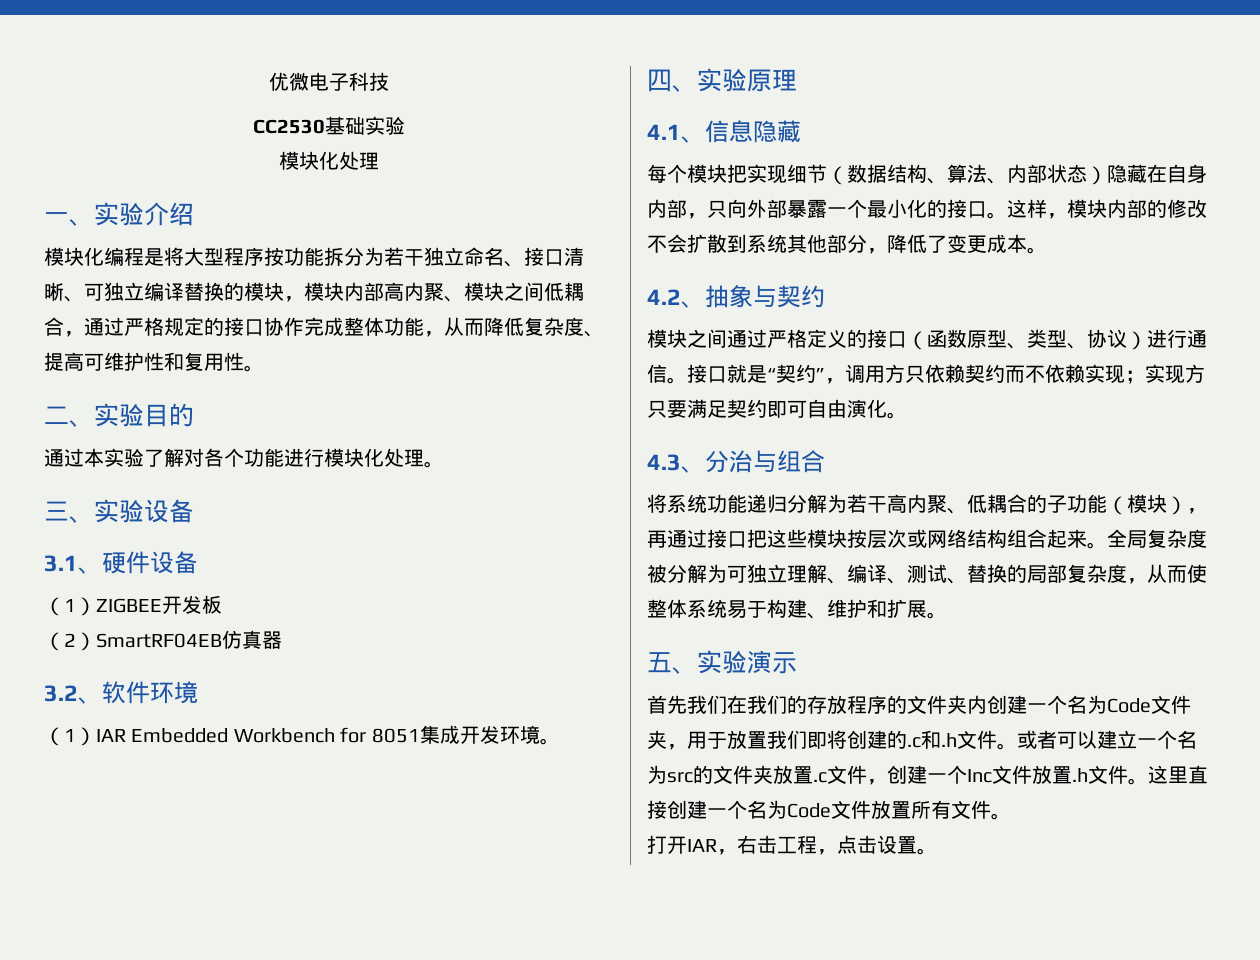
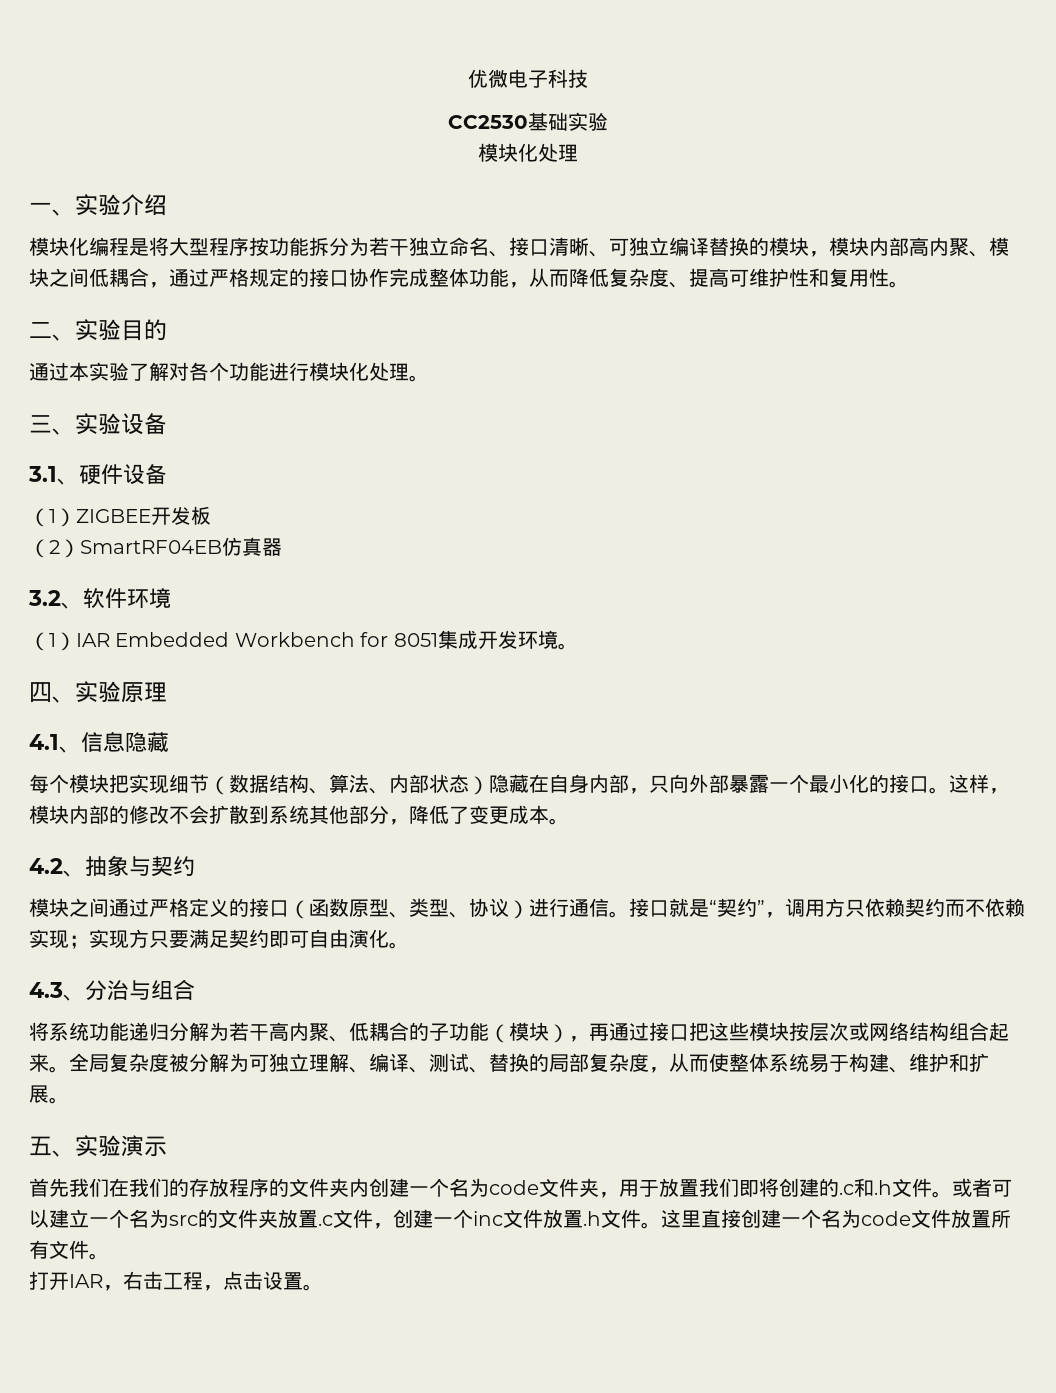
- 首先我们在我们的存放程序的文件夹内创建一个名为Code文件夹，用于放置我们即将创建的.c和.h文件。
+ 首先我们在我们的存放程序的文件夹内创建一个名为code文件夹，用于放置我们即将创建的.c和.h文件。
- 或者可以建立一个名为src的文件夹放置.c文件，创建一个Inc文件放置.h文件。
+ 或者可以建立一个名为src的文件夹放置.c文件，创建一个inc文件放置.h文件。
- 这里直接创建一个名为Code文件放置所有文件。
+ 这里直接创建一个名为code文件放置所有文件。

